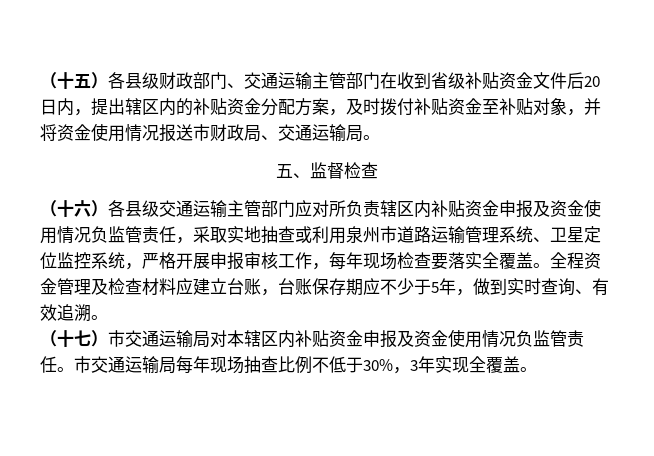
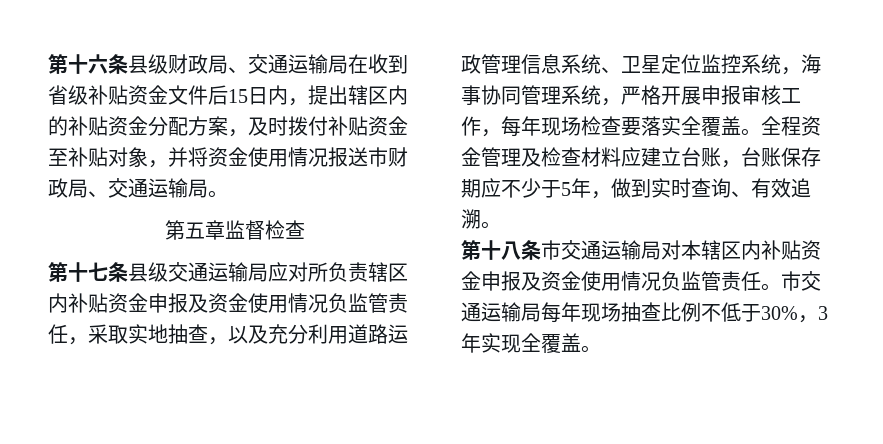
- （十五）各县级财政部门、交通运输主管部门在收到省级补贴资金文件后20日内，提出辖区内的补贴资金分配方案，及时拨付补贴资金至补贴对象，并将资金使用情况报送市财政局、交通运输局。
+ 第十六条县级财政局、交通运输局在收到省级补贴资金文件后15日内，提出辖区内的补贴资金分配方案，及时拨付补贴资金至补贴对象，并将资金使用情况报送市财政局、交通运输局。
- 五、监督检查
+ 第五章监督检查
- （十六）各县级交通运输主管部门应对所负责辖区内补贴资金申报及资金使用情况负监管责任，采取实地抽查或利用泉州市道路运输管理系统、卫星定位监控系统，严格开展申报审核工作，每年现场检查要落实全覆盖。
+ 第十七条县级交通运输局应对所负责辖区内补贴资金申报及资金使用情况负监管责任，采取实地抽查，以及充分利用道路运政管理信息系统、卫星定位监控系统，海事协同管理系统，严格开展申报审核工作，每年现场检查要落实全覆盖。
- （十七）市交通运输局对本辖区内补贴资金申报及资金使用情况负监管责任。
+ 第十八条市交通运输局对本辖区内补贴资金申报及资金使用情况负监管责任。

